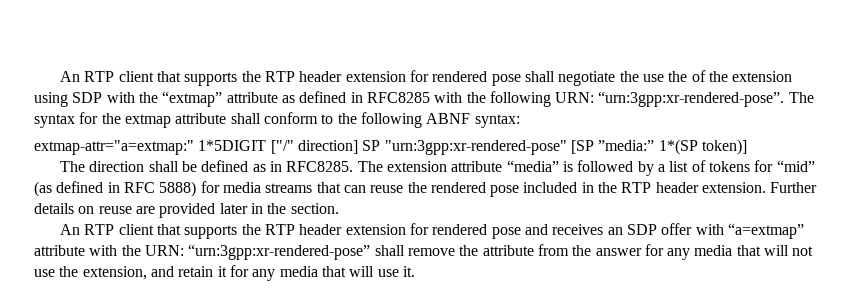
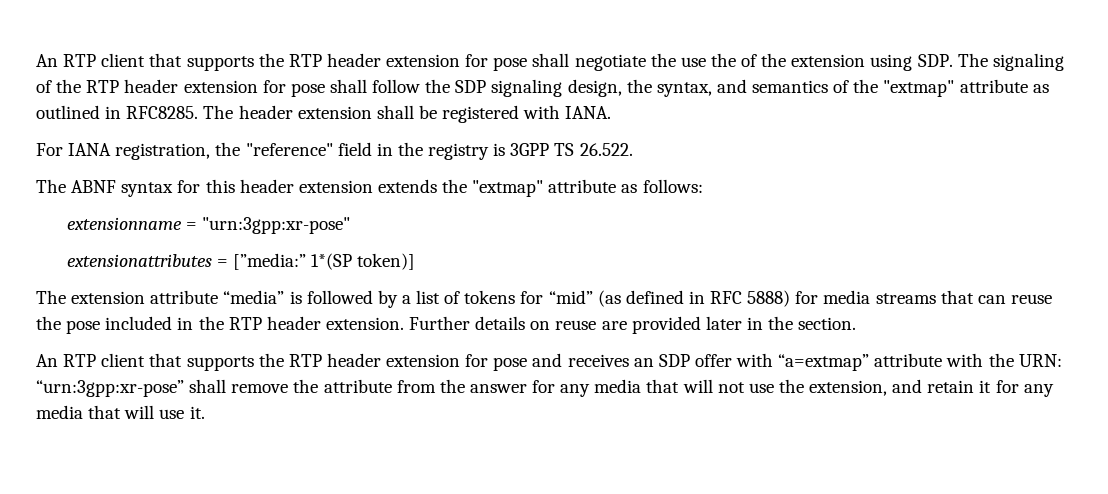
- An RTP client that supports the RTP header extension for rendered pose shall negotiate the use the of the extension using SDP with the “extmap” attribute as defined in RFC8285 with the following URN: “urn:3gpp:xr-rendered-pose”. The syntax for the extmap attribute shall conform to the following ABNF syntax:
- extmap-attr="a=extmap:" 1*5DIGIT ["/" direction] SP "urn:3gpp:xr-rendered-pose" [SP ”media:” 1*(SP token)]
- The direction shall be defined as in RFC8285. The extension attribute “media” is followed by a list of tokens for “mid” (as defined in RFC 5888) for media streams that can reuse the rendered pose included in the RTP header extension.
+ An RTP client that supports the RTP header extension for pose shall negotiate the use the of the extension using SDP. The signaling of the RTP header extension for pose shall follow the SDP signaling design, the syntax, and semantics of the "extmap" attribute as outlined in RFC8285. The header extension shall be registered with IANA.
+ For IANA registration, the "reference" field in the registry is 3GPP TS 26.522.
+ The ABNF syntax for this header extension extends the "extmap" attribute as follows:
+ extensionname = "urn:3gpp:xr-pose"
+ extensionattributes = [”media:” 1*(SP token)]
+ The extension attribute “media” is followed by a list of tokens for “mid” (as defined in RFC 5888) for media streams that can reuse the pose included in the RTP header extension.
- An RTP client that supports the RTP header extension for rendered pose and receives an SDP offer with “a=extmap” attribute with the URN: “urn:3gpp:xr-rendered-pose” shall remove the attribute from the answer for any media that will not use the extension, and retain it for any media that will use it.
+ An RTP client that supports the RTP header extension for pose and receives an SDP offer with “a=extmap” attribute with the URN: “urn:3gpp:xr-pose” shall remove the attribute from the answer for any media that will not use the extension, and retain it for any media that will use it.

